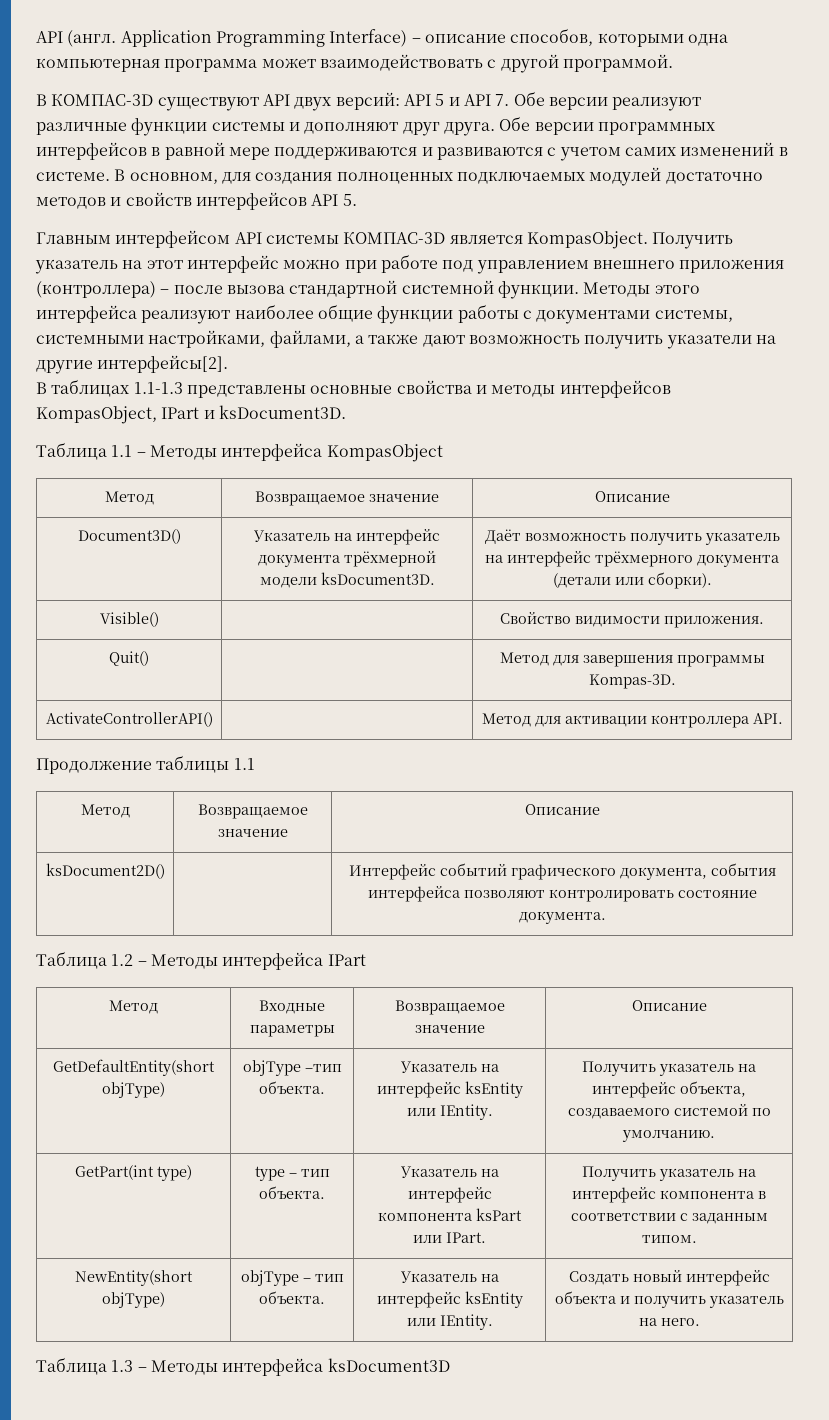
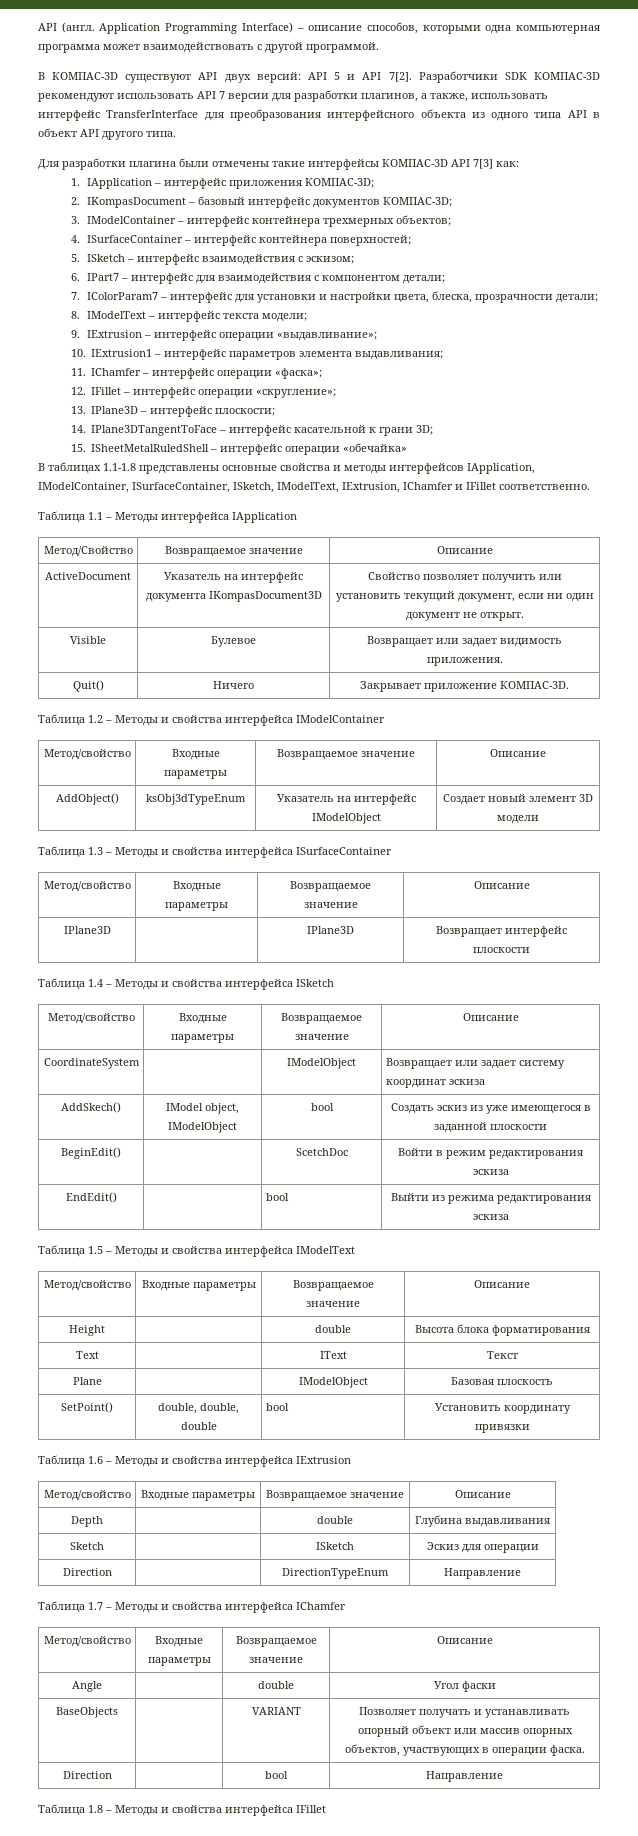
- В КОМПАС-3D существуют API двух версий: API 5 и API 7. Обе версии реализуют различные функции системы и дополняют друг друга. Обе версии программных интерфейсов в равной мере поддерживаются и развиваются с учетом самих изменений в системе. В основном, для создания полноценных подключаемых модулей достаточно методов и свойств интерфейсов API 5.
- Главным интерфейсом API системы КОМПАС-3D является KompasObject. Получить указатель на этот интерфейс можно при работе под управлением внешнего приложения (контроллера) – после вызова стандартной системной функции. Методы этого интерфейса реализуют наиболее общие функции работы с документами системы, системными настройками, файлами, а также дают возможность получить указатели на другие интерфейсы[2].
+ В КОМПАС-3D существуют API двух версий: API 5 и API 7[2]. Разработчики SDK КОМПАС-3D рекомендуют использовать API 7 версии для разработки плагинов, а также, использовать интерфейс TransferInterface для преобразования интерфейсного объекта из одного типа API в объект API другого типа.
+ Для разработки плагина были отмечены такие интерфейсы КОМПАС-3D API 7[3] как:
+ 1. IApplication – интерфейс приложения КОМПАС-3D;
+ 2. IKompasDocument – базовый интерфейс документов КОМПАС-3D;
+ 3. IModelContainer – интерфейс контейнера трехмерных объектов;
+ 4. ISurfaceContainer – интерфейс контейнера поверхностей;
+ 5. ISketch – интерфейс взаимодействия с эскизом;
+ 6. IPart7 – интерфейс для взаимодействия с компонентом детали;
+ 7. IColorParam7 – интерфейс для установки и настройки цвета, блеска, прозрачности детали;
+ 8. IModelText – интерфейс текста модели;
+ 9. IExtrusion – интерфейс операции «выдавливание»;
+ 10. IExtrusion1 – интерфейс параметров элемента выдавливания;
+ 11. IChamfer – интерфейс операции «фаска»;
+ 12. IFillet – интерфейс операции «скругление»;
+ 13. IPlane3D – интерфейс плоскости;
+ 14. IPlane3DTangentToFace – интерфейс касательной к грани 3D;
+ 15. ISheetMetalRuledShell – интерфейс операции «обечайка»
- В таблицах 1.1-1.3 представлены основные свойства и методы интерфейсов KompasObject, IPart и ksDocument3D.
+ В таблицах 1.1-1.8 представлены основные свойства и методы интерфейсов IApplication, IModelContainer, ISurfaceContainer, ISketch, IModelText, IExtrusion, IChamfer и IFillet соответственно.
- Таблица 1.1 – Методы интерфейса KompasObject
- Метод | Возвращаемое значение | Описание
- Document3D() | Указатель на интерфейс документа трёхмерной модели ksDocument3D. | Даёт возможность получить указатель на интерфейс трёхмерного документа (детали или сборки).
- Visible() | | Свойство видимости приложения.
- Quit() | | Метод для завершения программы Kompas-3D.
- ActivateControllerAPI() | | Метод для активации контроллера API.
- Продолжение таблицы 1.1
- Метод | Возвращаемое значение | Описание
- ksDocument2D() | | Интерфейс событий графического документа, события интерфейса позволяют контролировать состояние документа.
+ Таблица 1.1 – Методы интерфейса IApplication
+ Метод/Свойство | Возвращаемое значение | Описание
+ ActiveDocument | Указатель на интерфейс документа IKompasDocument3D | Свойство позволяет получить или установить текущий документ, если ни один документ не открыт.
+ Visible | Булевое | Возвращает или задает видимость приложения.
+ Quit() | Ничего | Закрывает приложение КОМПАС-3D.
- Таблица 1.2 – Методы интерфейса IPart
- Метод | Входные параметры | Возвращаемое значение | Описание
- GetDefaultEntity(short objType) | objType –тип объекта. | Указатель на интерфейс ksEntity или IEntity. | Получить указатель на интерфейс объекта, создаваемого системой по умолчанию.
- GetPart(int type) | type – тип объекта. | Указатель на интерфейс компонента ksPart или IPart. | Получить указатель на интерфейс компонента в соответствии с заданным типом.
- NewEntity(short objType) | objType – тип объекта. | Указатель на интерфейс ksEntity или IEntity. | Создать новый интерфейс объекта и получить указатель на него.
- Таблица 1.3 – Методы интерфейса ksDocument3D
+ Таблица 1.2 – Методы и свойства интерфейса IModelContainer
+ Метод/свойство | Входные параметры | Возвращаемое значение | Описание
+ AddObject() | ksObj3dTypeEnum | Указатель на интерфейс IModelObject | Создает новый элемент 3D модели
+ Таблица 1.3 – Методы и свойства интерфейса ISurfaceContainer
+ Метод/свойство | Входные параметры | Возвращаемое значение | Описание
+ IPlane3D | | IPlane3D | Возвращает интерфейс плоскости
+ Таблица 1.4 – Методы и свойства интерфейса ISketch
+ Метод/свойство | Входные параметры | Возвращаемое значение | Описание
+ CoordinateSystem | | IModelObject | Возвращает или задает систему координат эскиза
+ AddSkech() | IModel object, IModelObject | bool | Создать эскиз из уже имеющегося в заданной плоскости
+ BeginEdit() | | ScetchDoc | Войти в режим редактирования эскиза
+ EndEdit() | | bool | Выйти из режима редактирования эскиза
+ Таблица 1.5 – Методы и свойства интерфейса IModelText
+ Метод/свойство | Входные параметры | Возвращаемое значение | Описание
+ Height | | double | Высота блока форматирования
+ Text | | IText | Текст
+ Plane | | IModelObject | Базовая плоскость
+ SetPoint() | double, double, double | bool | Установить координату привязки
+ Таблица 1.6 – Методы и свойства интерфейса IExtrusion
+ Метод/свойство | Входные параметры | Возвращаемое значение | Описание
+ Depth | | double | Глубина выдавливания
+ Sketch | | ISketch | Эскиз для операции
+ Direction | | DirectionTypeEnum | Направление
+ Таблица 1.7 – Методы и свойства интерфейса IChamfer
+ Метод/свойство | Входные параметры | Возвращаемое значение | Описание
+ Angle | | double | Угол фаски
+ BaseObjects | | VARIANT | Позволяет получать и устанавливать опорный объект или массив опорных объектов, участвующих в операции фаска.
+ Direction | | bool | Направление
+ Таблица 1.8 – Методы и свойства интерфейса IFillet

